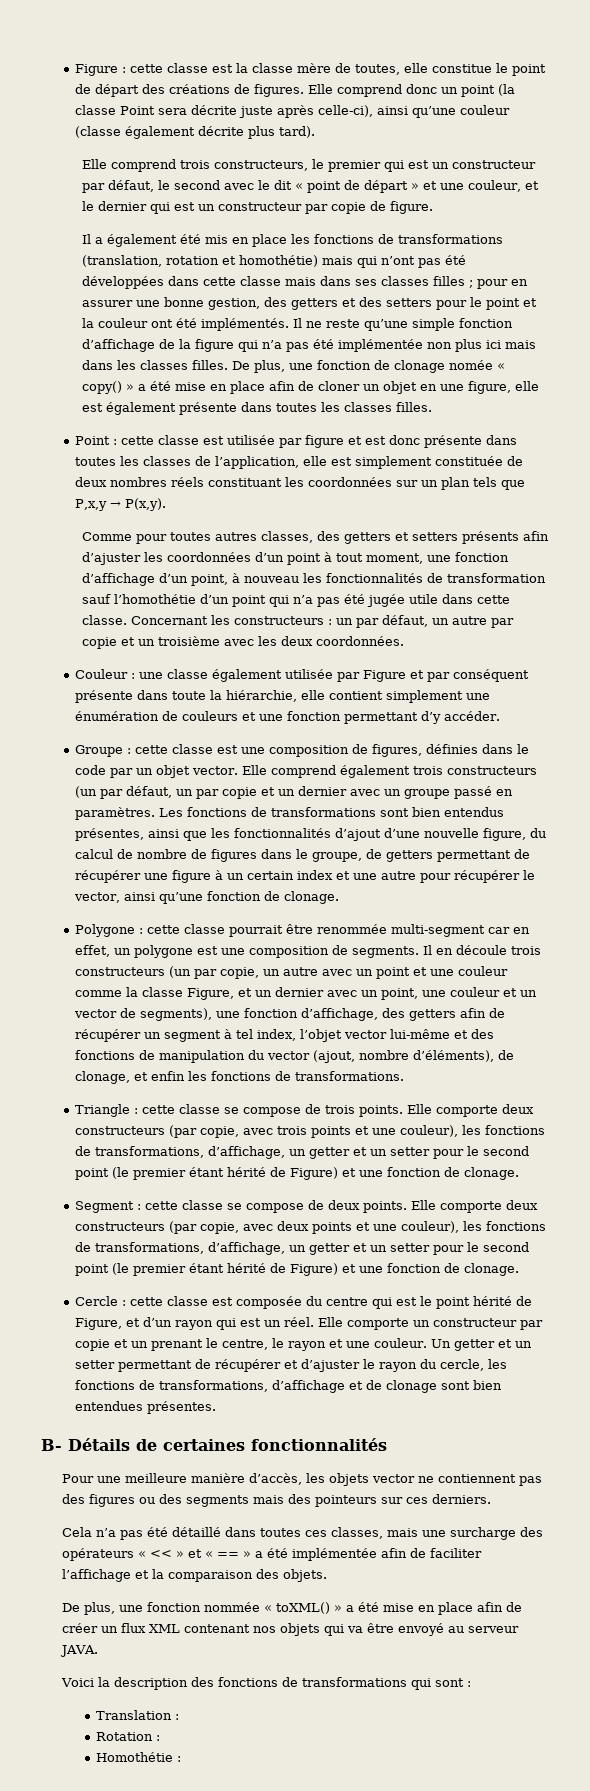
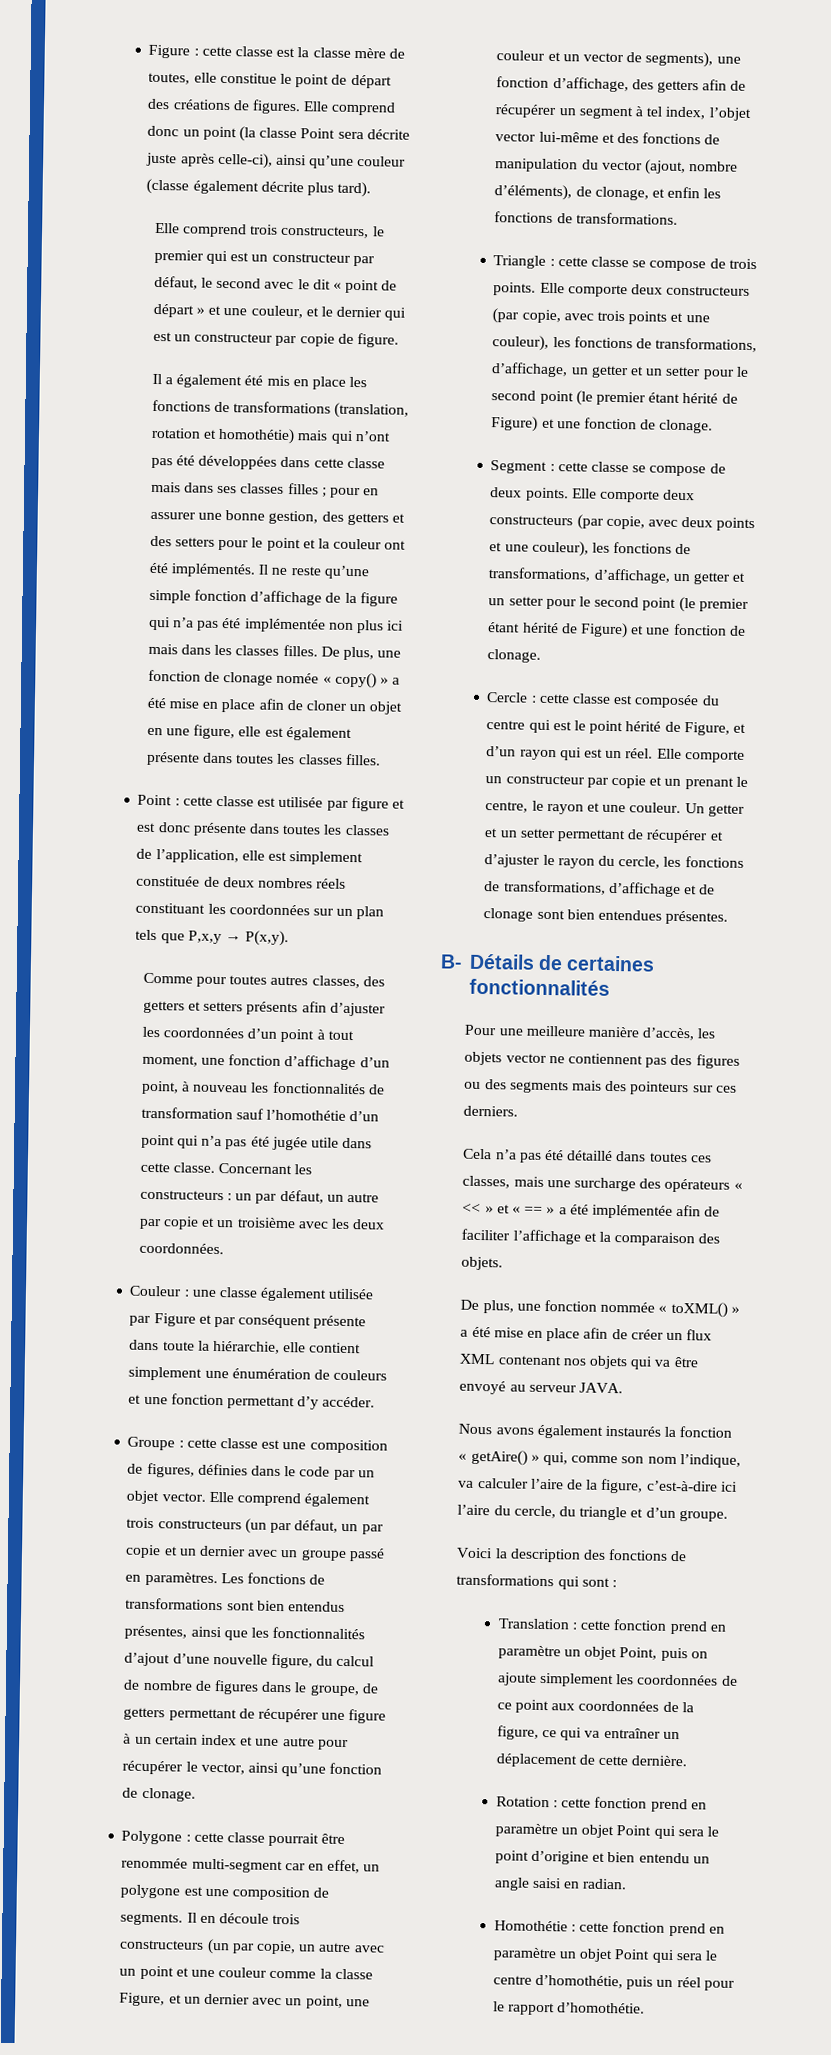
+ Nous avons également instaurés la fonction « getAire() » qui, comme son nom l’indique, va calculer l’aire de la figure, c’est-à-dire ici l’aire du cercle, du triangle et d’un groupe.
- Translation :
- Rotation :
- Homothétie :
+ Translation : cette fonction prend en paramètre un objet Point, puis on ajoute simplement les coordonnées de ce point aux coordonnées de la figure, ce qui va entraîner un déplacement de cette dernière.
+ Rotation : cette fonction prend en paramètre un objet Point qui sera le point d’origine et bien entendu un angle saisi en radian.
+ Homothétie : cette fonction prend en paramètre un objet Point qui sera le centre d’homothétie, puis un réel pour le rapport d’homothétie.

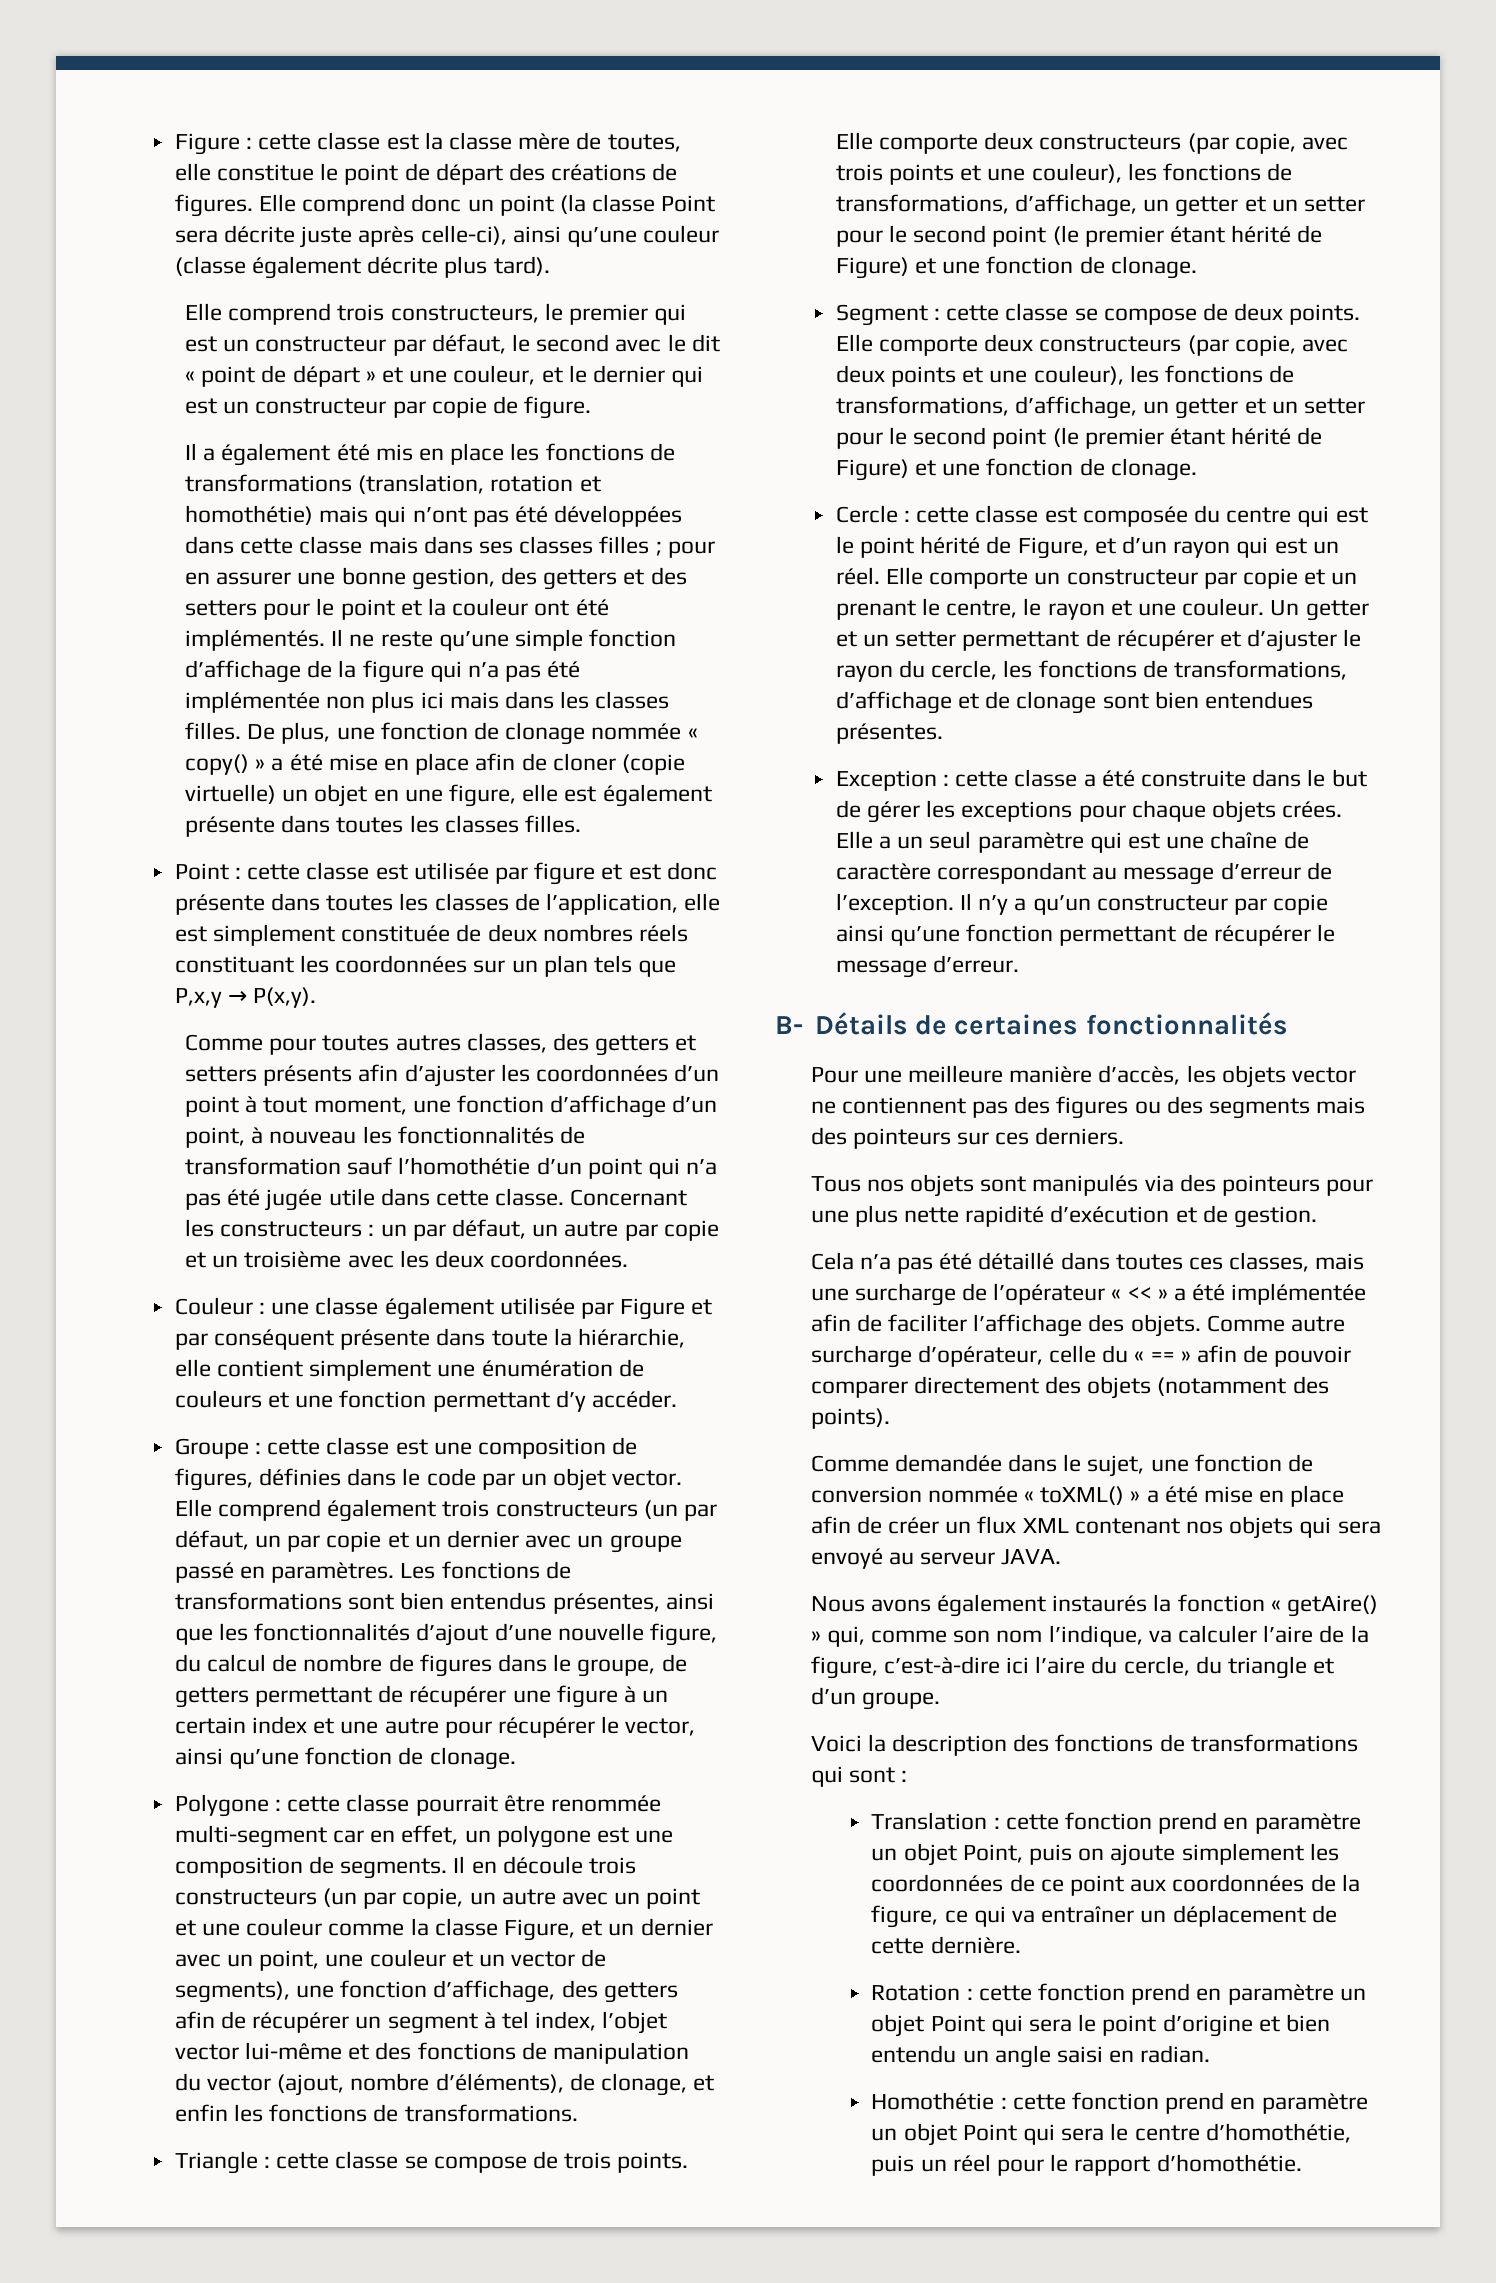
- De plus, une fonction de clonage nomée « copy() » a été mise en place afin de cloner un objet en une figure, elle est également présente dans toutes les classes filles.
+ De plus, une fonction de clonage nommée « copy() » a été mise en place afin de cloner (copie virtuelle) un objet en une figure, elle est également présente dans toutes les classes filles.
+ Exception : cette classe a été construite dans le but de gérer les exceptions pour chaque objets crées. Elle a un seul paramètre qui est une chaîne de caractère correspondant au message d’erreur de l’exception. Il n’y a qu’un constructeur par copie ainsi qu’une fonction permettant de récupérer le message d’erreur.
+ Tous nos objets sont manipulés via des pointeurs pour une plus nette rapidité d’exécution et de gestion.
- Cela n’a pas été détaillé dans toutes ces classes, mais une surcharge des opérateurs « << » et « == » a été implémentée afin de faciliter l’affichage et la comparaison des objets.
- De plus, une fonction nommée « toXML() » a été mise en place afin de créer un flux XML contenant nos objets qui va être envoyé au serveur JAVA.
+ Cela n’a pas été détaillé dans toutes ces classes, mais une surcharge de l’opérateur « << » a été implémentée afin de faciliter l’affichage des objets. Comme autre surcharge d’opérateur, celle du « == » afin de pouvoir comparer directement des objets (notamment des points).
+ Comme demandée dans le sujet, une fonction de conversion nommée « toXML() » a été mise en place afin de créer un flux XML contenant nos objets qui sera envoyé au serveur JAVA.

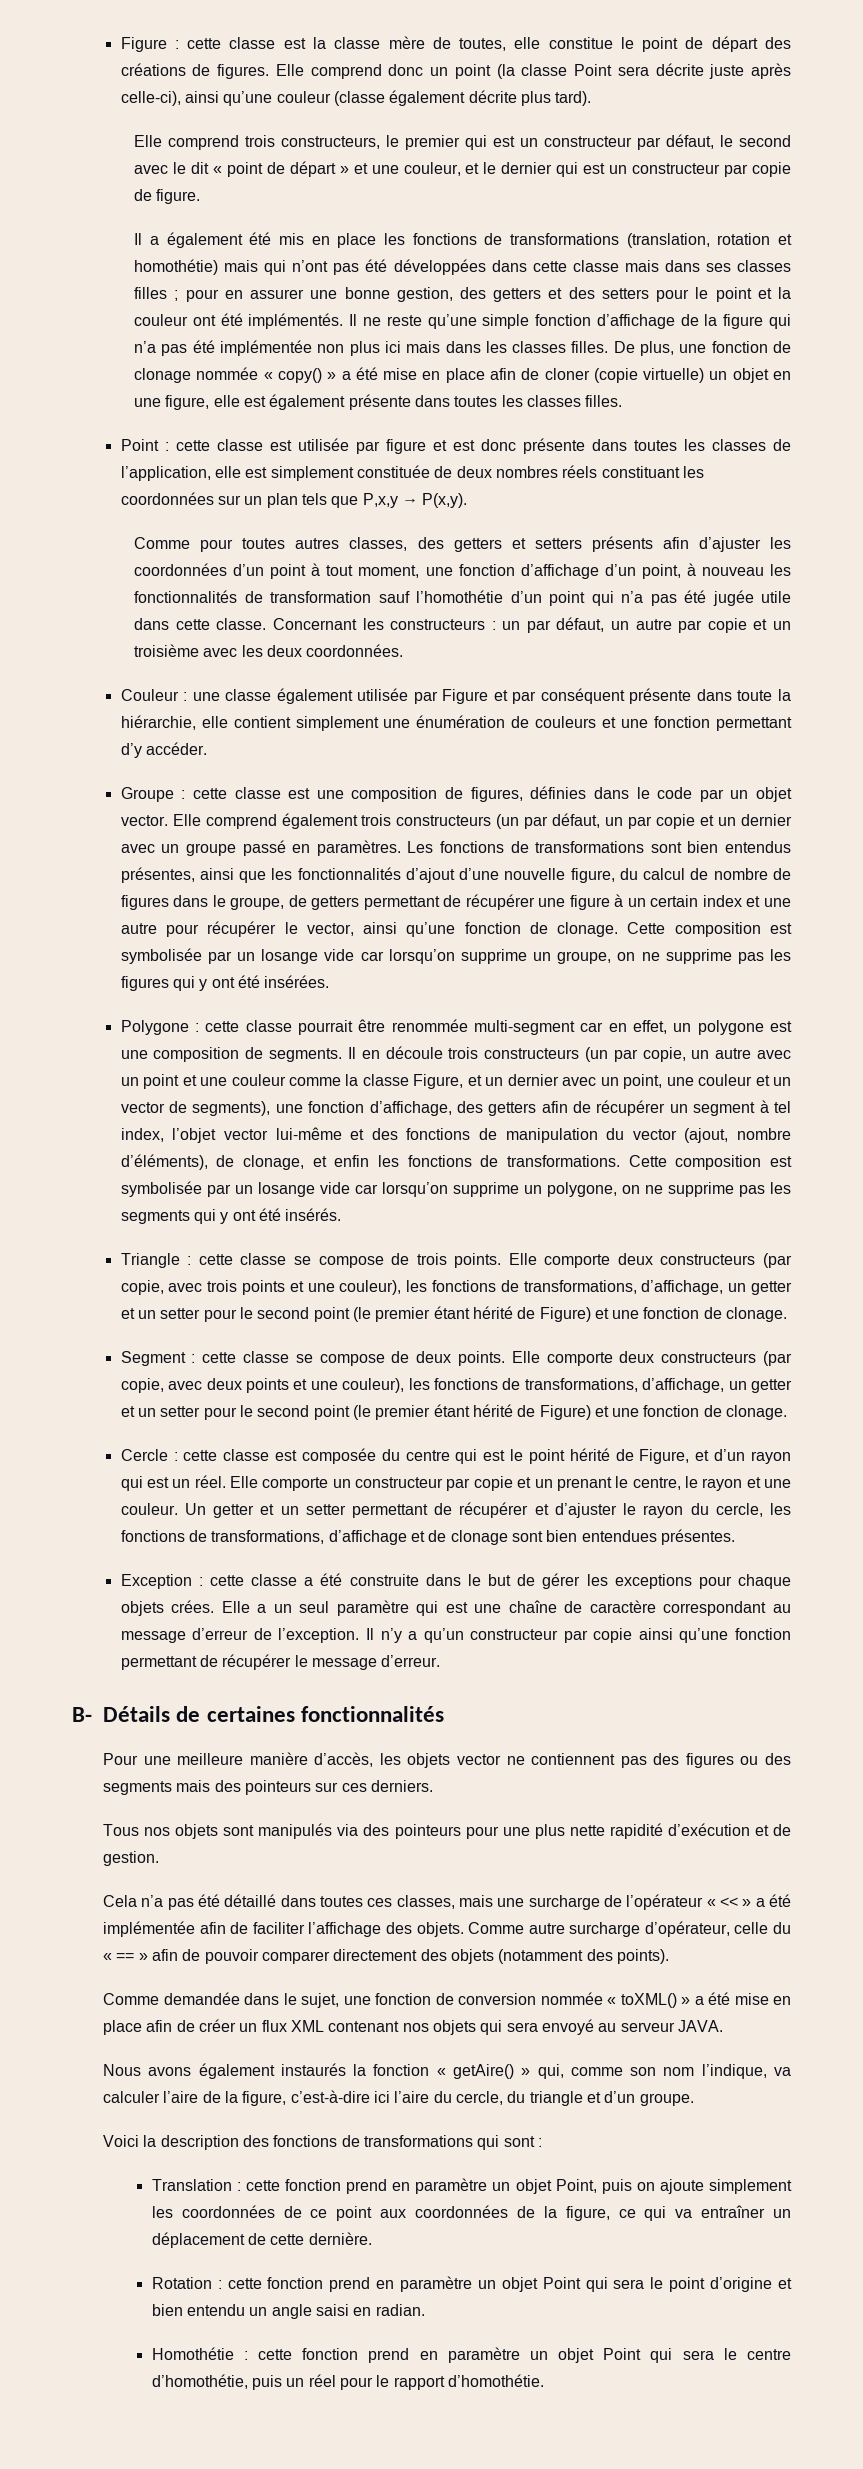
+ Cette composition est symbolisée par un losange vide car lorsqu’on supprime un groupe, on ne supprime pas les figures qui y ont été insérées.
+ Cette composition est symbolisée par un losange vide car lorsqu’on supprime un polygone, on ne supprime pas les segments qui y ont été insérés.

